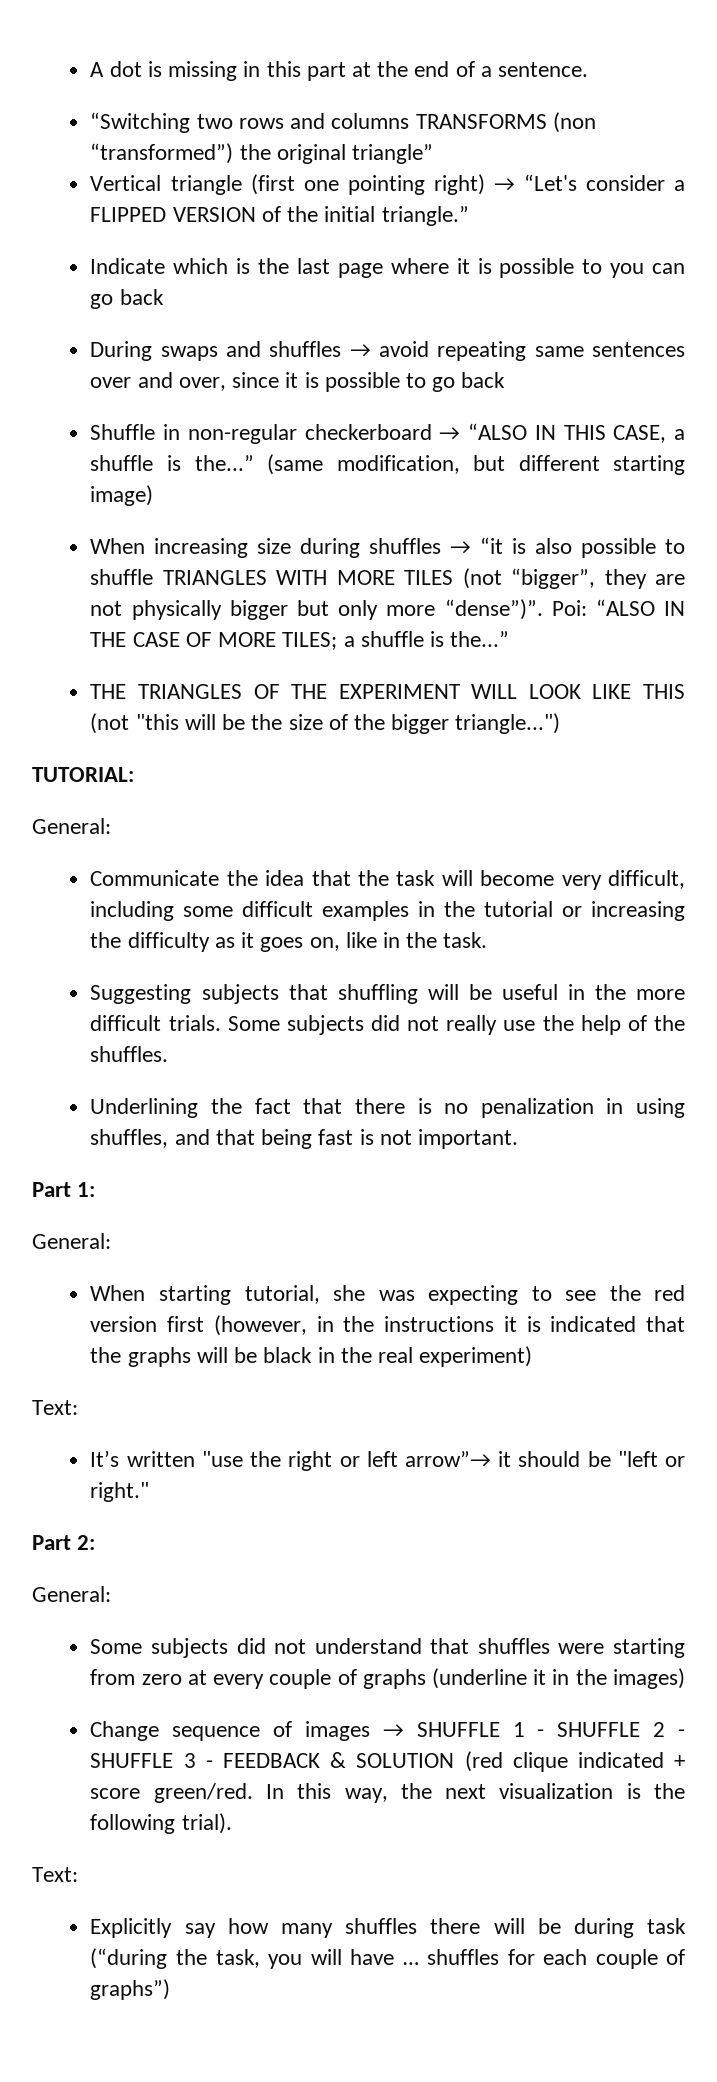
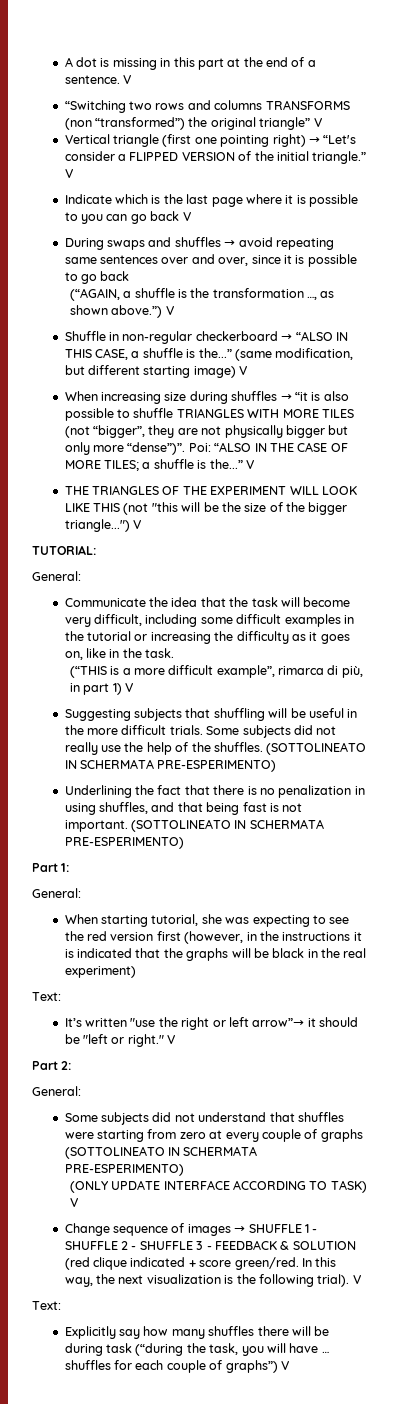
- A dot is missing in this part at the end of a sentence.
+ A dot is missing in this part at the end of a sentence. V
- “Switching two rows and columns TRANSFORMS (non “transformed”) the original triangle”
+ “Switching two rows and columns TRANSFORMS (non “transformed”) the original triangle” V
- Vertical triangle (first one pointing right) → “Let's consider a FLIPPED VERSION of the initial triangle.”
+ Vertical triangle (first one pointing right) → “Let's consider a FLIPPED VERSION of the initial triangle.” V
- Indicate which is the last page where it is possible to you can go back
+ Indicate which is the last page where it is possible to you can go back V
+ (“AGAIN, a shuffle is the transformation …, as shown above.”) V
- (same modification, but different starting image)
+ (same modification, but different starting image) V
- Poi: “ALSO IN THE CASE OF MORE TILES; a shuffle is the...”
+ Poi: “ALSO IN THE CASE OF MORE TILES; a shuffle is the...” V
- THE TRIANGLES OF THE EXPERIMENT WILL LOOK LIKE THIS (not "this will be the size of the bigger triangle...")
+ THE TRIANGLES OF THE EXPERIMENT WILL LOOK LIKE THIS (not "this will be the size of the bigger triangle...") V
+ (“THIS is a more difficult example”, rimarca di più, in part 1) V
- Some subjects did not really use the help of the shuffles.
+ Some subjects did not really use the help of the shuffles. (SOTTOLINEATO IN SCHERMATA PRE-ESPERIMENTO)
- Underlining the fact that there is no penalization in using shuffles, and that being fast is not important.
+ Underlining the fact that there is no penalization in using shuffles, and that being fast is not important. (SOTTOLINEATO IN SCHERMATA PRE-ESPERIMENTO)
- It’s written "use the right or left arrow”→ it should be "left or right."
+ It’s written "use the right or left arrow”→ it should be "left or right." V
- Some subjects did not understand that shuffles were starting from zero at every couple of graphs (underline it in the images)
+ Some subjects did not understand that shuffles were starting from zero at every couple of graphs (SOTTOLINEATO IN SCHERMATA PRE-ESPERIMENTO)
+ (ONLY UPDATE INTERFACE ACCORDING TO TASK) V
- In this way, the next visualization is the following trial).
+ In this way, the next visualization is the following trial). V
- Explicitly say how many shuffles there will be during task (“during the task, you will have … shuffles for each couple of graphs”)
+ Explicitly say how many shuffles there will be during task (“during the task, you will have … shuffles for each couple of graphs”) V

